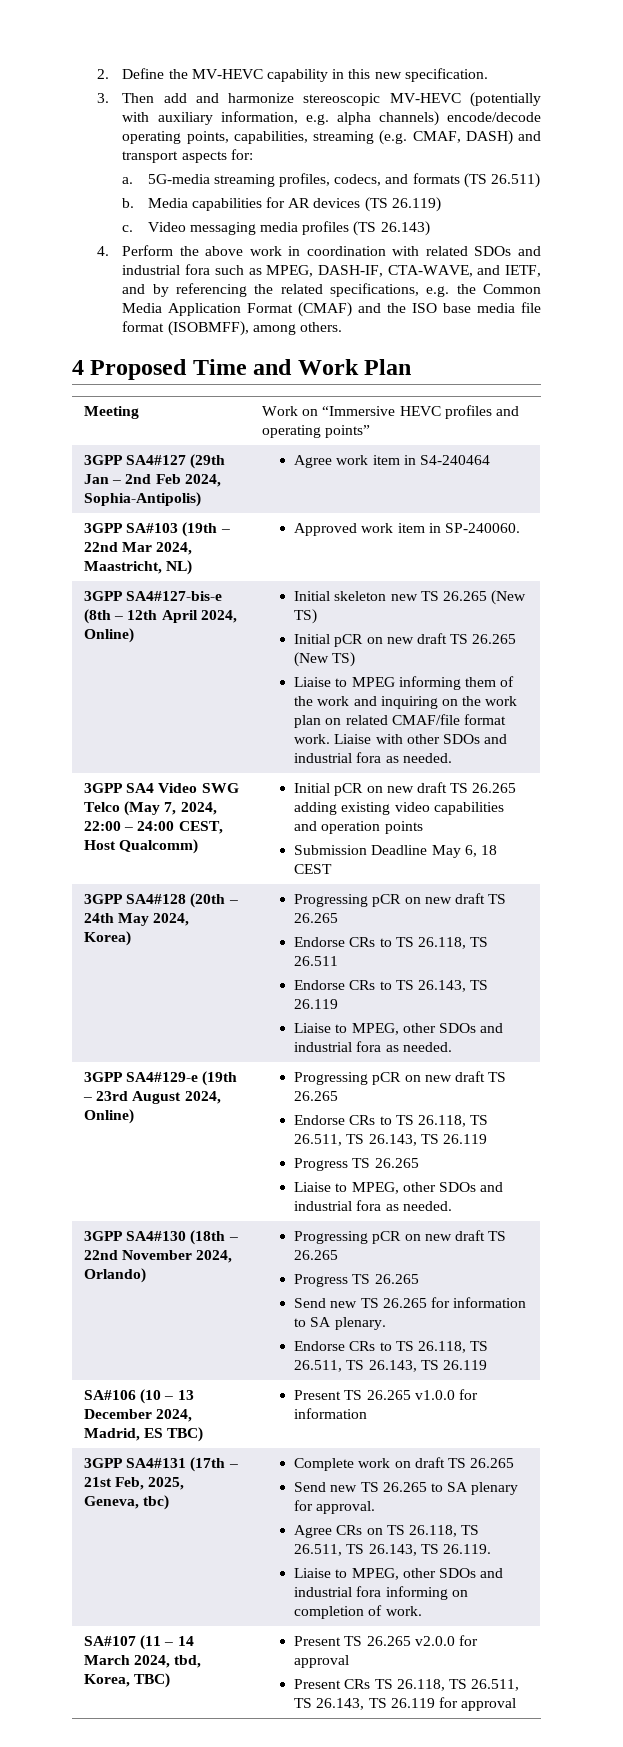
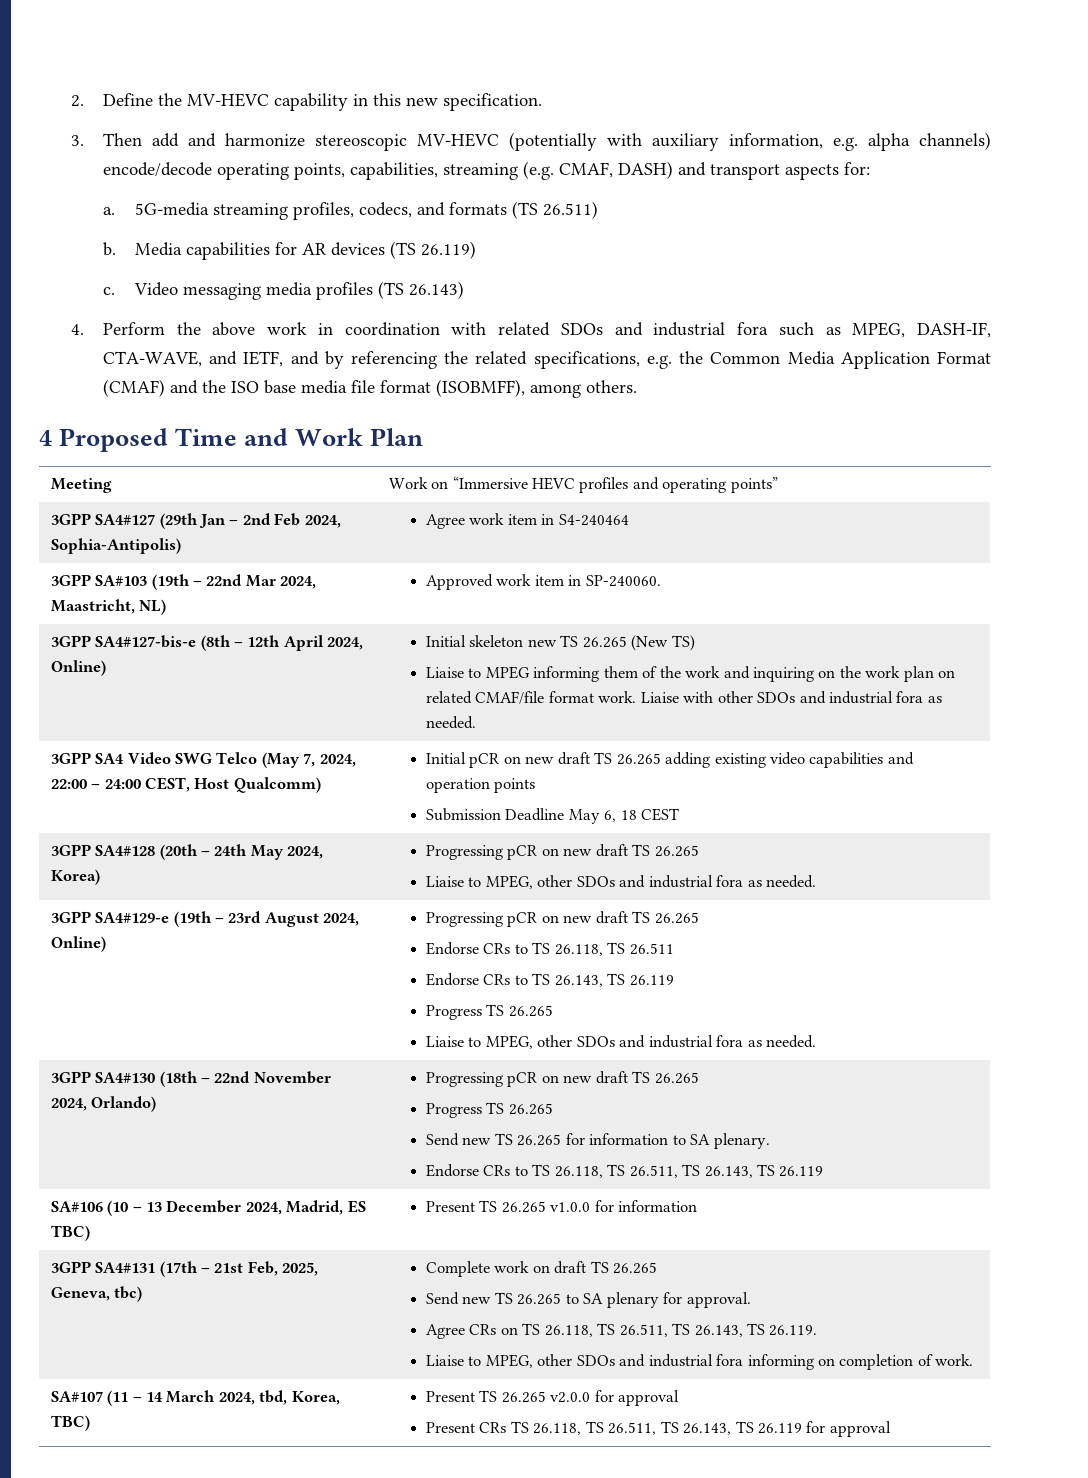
- Initial pCR on new draft TS 26.265 (New TS)
  3GPP SA4#128 (20th – 24th May 2024, Korea) | Progressing pCR on new draft TS 26.265
- Endorse CRs to TS 26.118, TS 26.511
- Endorse CRs to TS 26.143, TS 26.119
  3GPP SA4#129-e (19th – 23rd August 2024, Online) | Progressing pCR on new draft TS 26.265
- Endorse CRs to TS 26.118, TS 26.511, TS 26.143, TS 26.119
+ Endorse CRs to TS 26.118, TS 26.511
+ Endorse CRs to TS 26.143, TS 26.119

